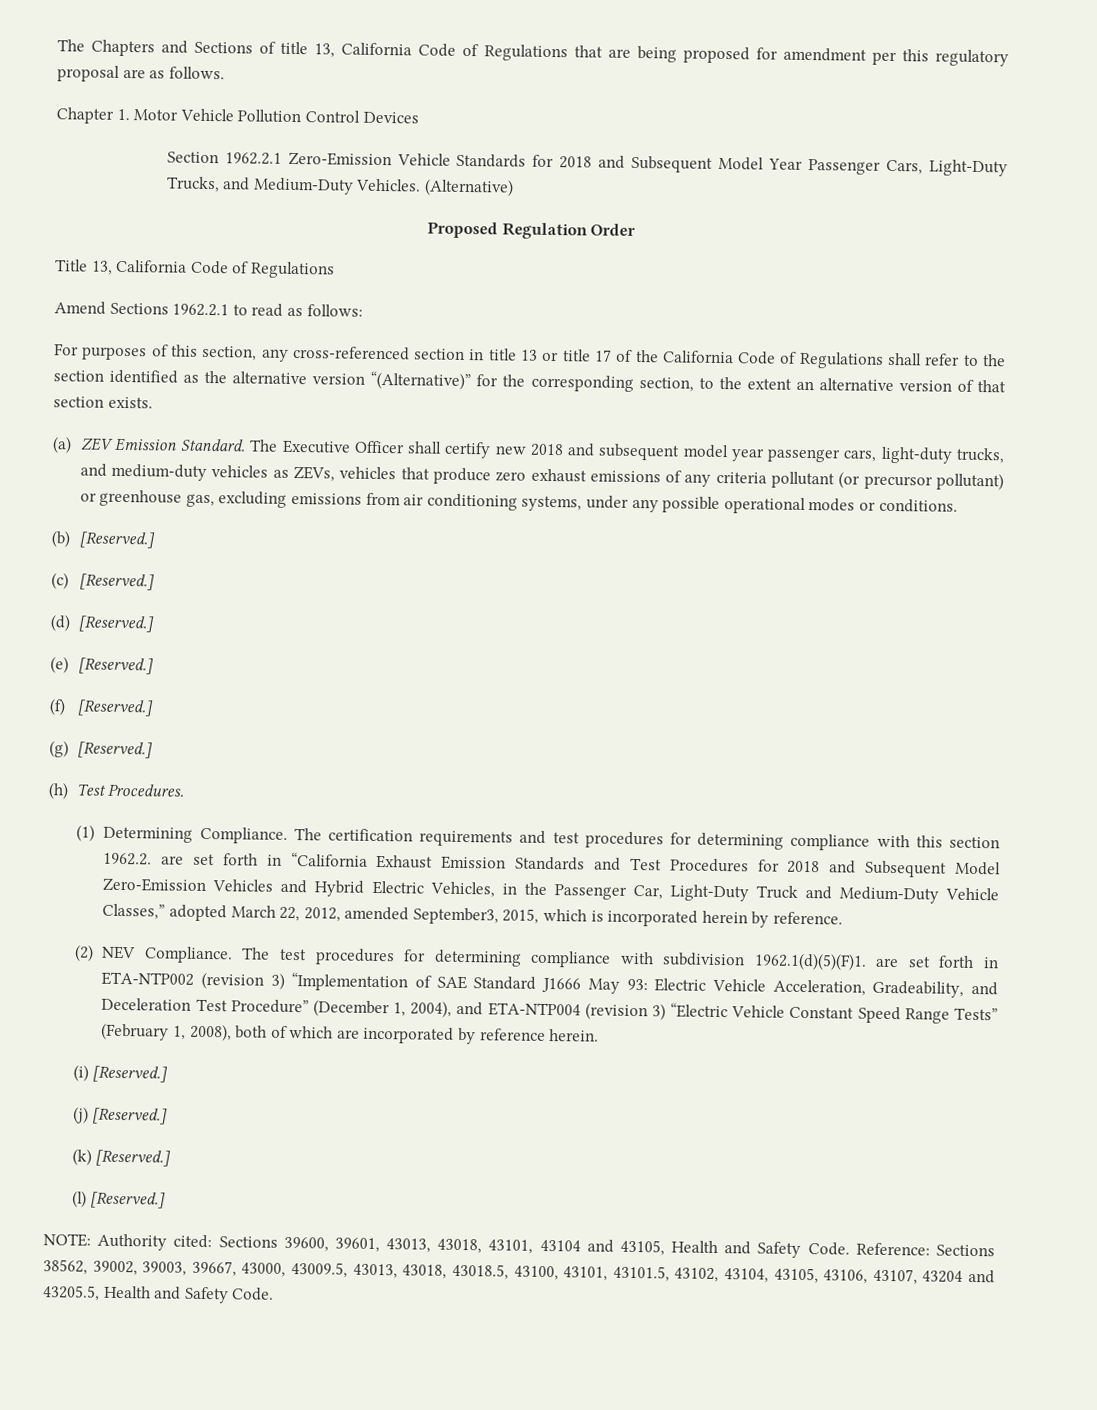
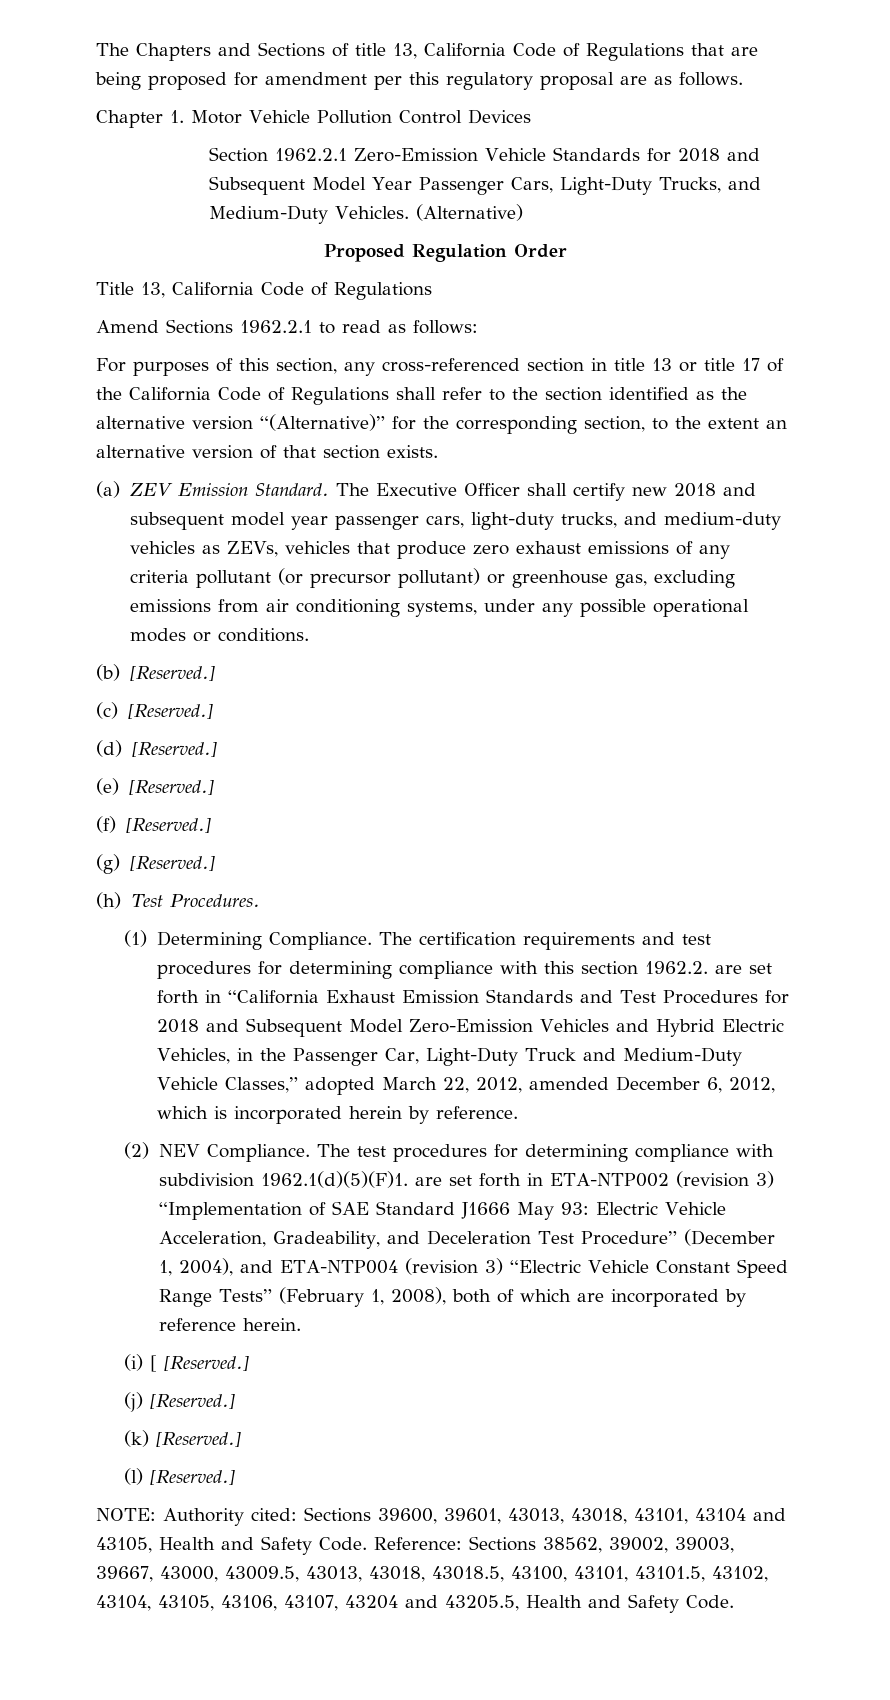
- The certification requirements and test procedures for determining compliance with this section 1962.2. are set forth in “California Exhaust Emission Standards and Test Procedures for 2018 and Subsequent Model Zero-Emission Vehicles and Hybrid Electric Vehicles, in the Passenger Car, Light-Duty Truck and Medium-Duty Vehicle Classes,” adopted March 22, 2012, amended September3, 2015, which is incorporated herein by reference.
+ The certification requirements and test procedures for determining compliance with this section 1962.2. are set forth in “California Exhaust Emission Standards and Test Procedures for 2018 and Subsequent Model Zero-Emission Vehicles and Hybrid Electric Vehicles, in the Passenger Car, Light-Duty Truck and Medium-Duty Vehicle Classes,” adopted March 22, 2012, amended December 6, 2012, which is incorporated herein by reference.
- (i) [Reserved.]
+ (i) [ [Reserved.]

